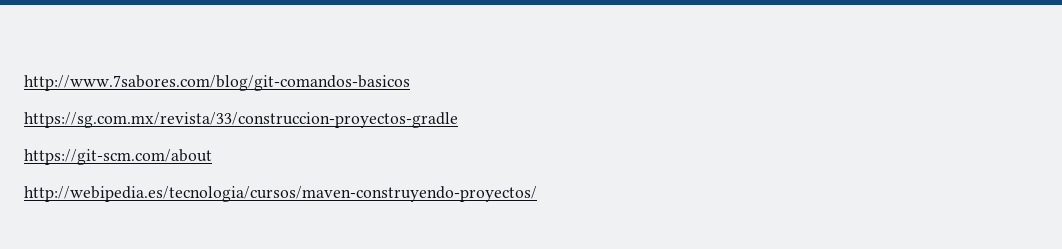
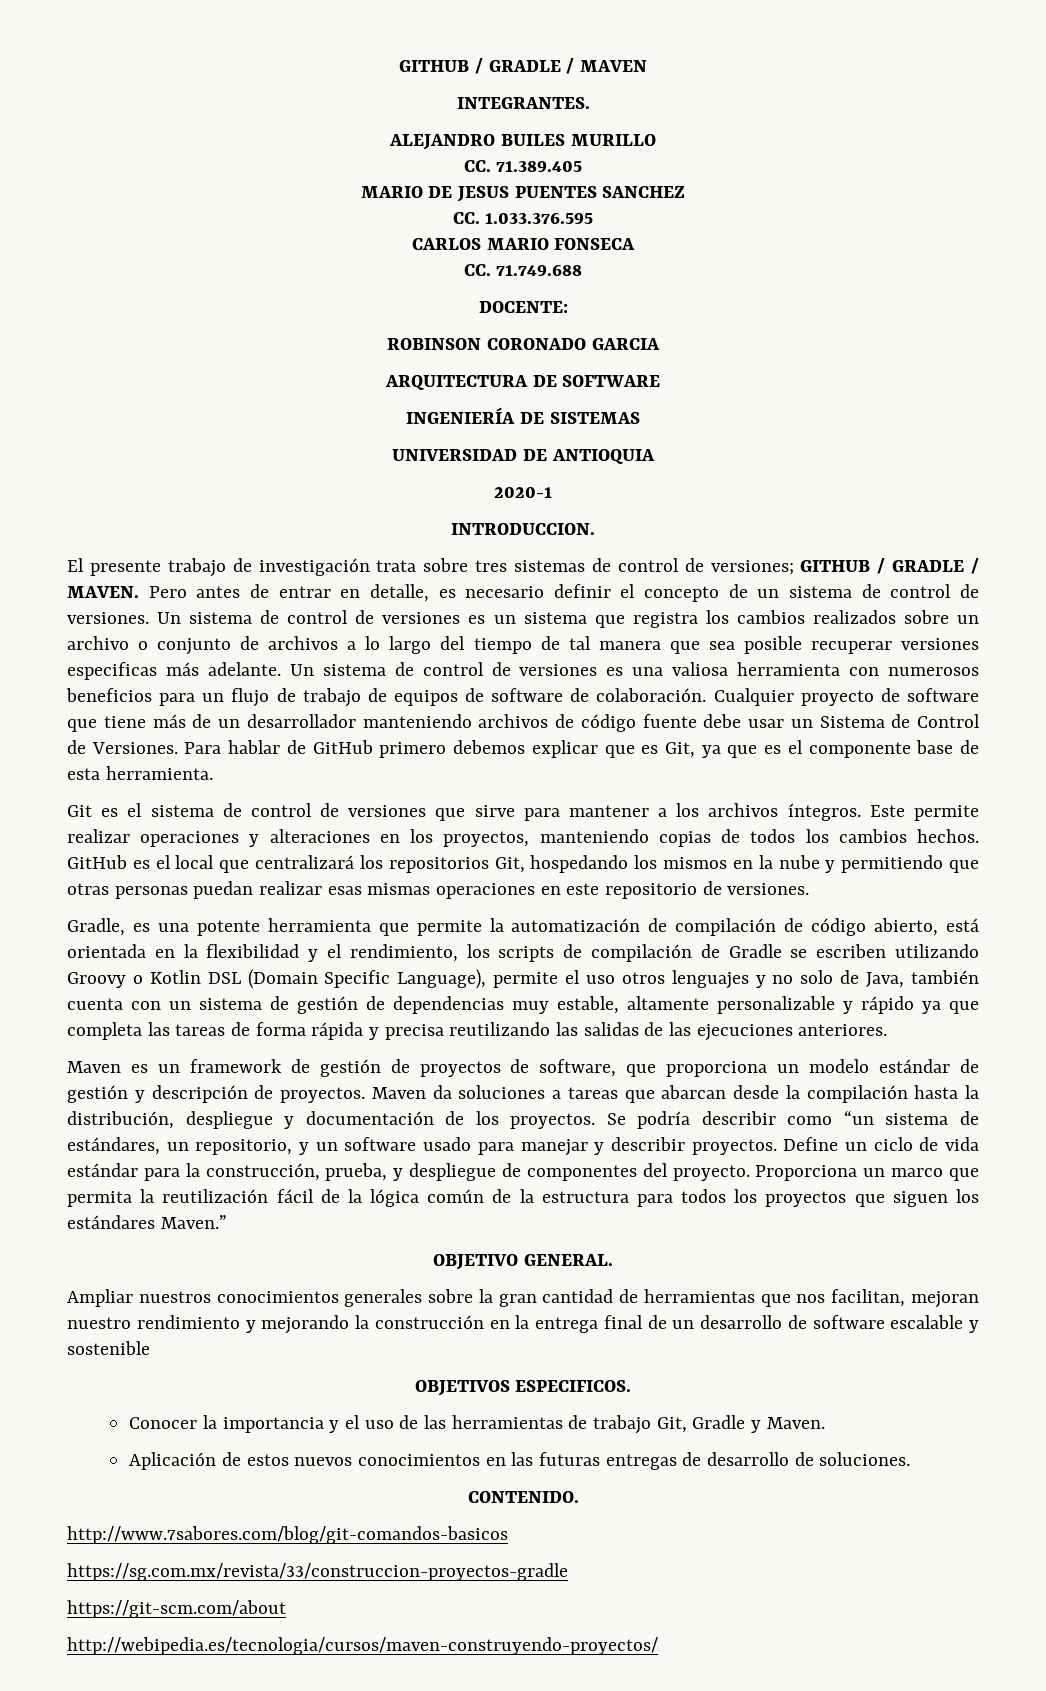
+ GITHUB / GRADLE / MAVEN
+ INTEGRANTES.
+ ALEJANDRO BUILES MURILLO
+ CC. 71.389.405
+ MARIO DE JESUS PUENTES SANCHEZ
+ CC. 1.033.376.595
+ CARLOS MARIO FONSECA
+ CC. 71.749.688
+ DOCENTE:
+ ROBINSON CORONADO GARCIA
+ ARQUITECTURA DE SOFTWARE
+ INGENIERÍA DE SISTEMAS
+ UNIVERSIDAD DE ANTIOQUIA
+ 2020-1
+ INTRODUCCION.
+ El presente trabajo de investigación trata sobre tres sistemas de control de versiones; GITHUB / GRADLE / MAVEN. Pero antes de entrar en detalle, es necesario definir el concepto de un sistema de control de versiones. Un sistema de control de versiones es un sistema que registra los cambios realizados sobre un archivo o conjunto de archivos a lo largo del tiempo de tal manera que sea posible recuperar versiones especificas más adelante. Un sistema de control de versiones es una valiosa herramienta con numerosos beneficios para un flujo de trabajo de equipos de software de colaboración. Cualquier proyecto de software que tiene más de un desarrollador manteniendo archivos de código fuente debe usar un Sistema de Control de Versiones. Para hablar de GitHub primero debemos explicar que es Git, ya que es el componente base de esta herramienta.
+ Git es el sistema de control de versiones que sirve para mantener a los archivos íntegros. Este permite realizar operaciones y alteraciones en los proyectos, manteniendo copias de todos los cambios hechos. GitHub es el local que centralizará los repositorios Git, hospedando los mismos en la nube y permitiendo que otras personas puedan realizar esas mismas operaciones en este repositorio de versiones.
+ Gradle, es una potente herramienta que permite la automatización de compilación de código abierto, está orientada en la flexibilidad y el rendimiento, los scripts de compilación de Gradle se escriben utilizando Groovy o Kotlin DSL (Domain Specific Language), permite el uso otros lenguajes y no solo de Java, también cuenta con un sistema de gestión de dependencias muy estable, altamente personalizable y rápido ya que completa las tareas de forma rápida y precisa reutilizando las salidas de las ejecuciones anteriores.
+ Maven es un framework de gestión de proyectos de software, que proporciona un modelo estándar de gestión y descripción de proyectos. Maven da soluciones a tareas que abarcan desde la compilación hasta la distribución, despliegue y documentación de los proyectos. Se podría describir como “un sistema de estándares, un repositorio, y un software usado para manejar y describir proyectos. Define un ciclo de vida estándar para la construcción, prueba, y despliegue de componentes del proyecto. Proporciona un marco que permita la reutilización fácil de la lógica común de la estructura para todos los proyectos que siguen los estándares Maven.”
+ OBJETIVO GENERAL.
+ Ampliar nuestros conocimientos generales sobre la gran cantidad de herramientas que nos facilitan, mejoran nuestro rendimiento y mejorando la construcción en la entrega final de un desarrollo de software escalable y sostenible
+ OBJETIVOS ESPECIFICOS.
+ Conocer la importancia y el uso de las herramientas de trabajo Git, Gradle y Maven.
+ Aplicación de estos nuevos conocimientos en las futuras entregas de desarrollo de soluciones.
+ CONTENIDO.

